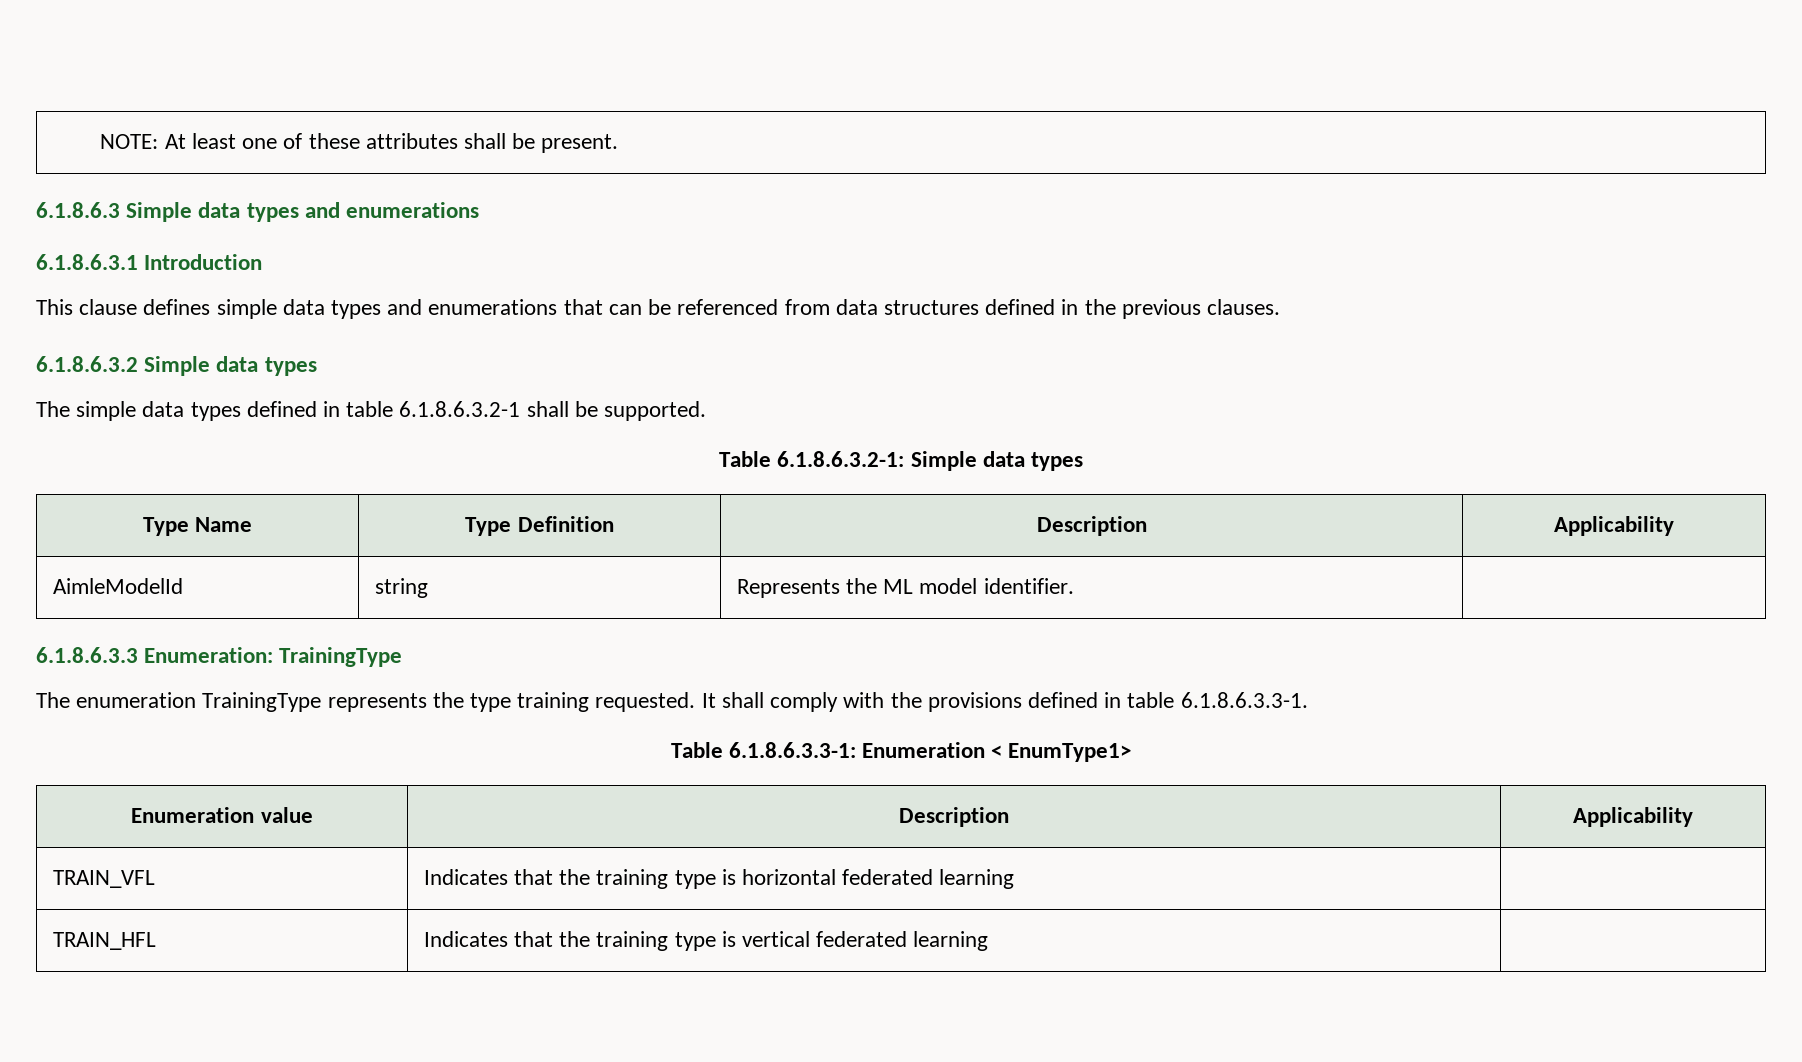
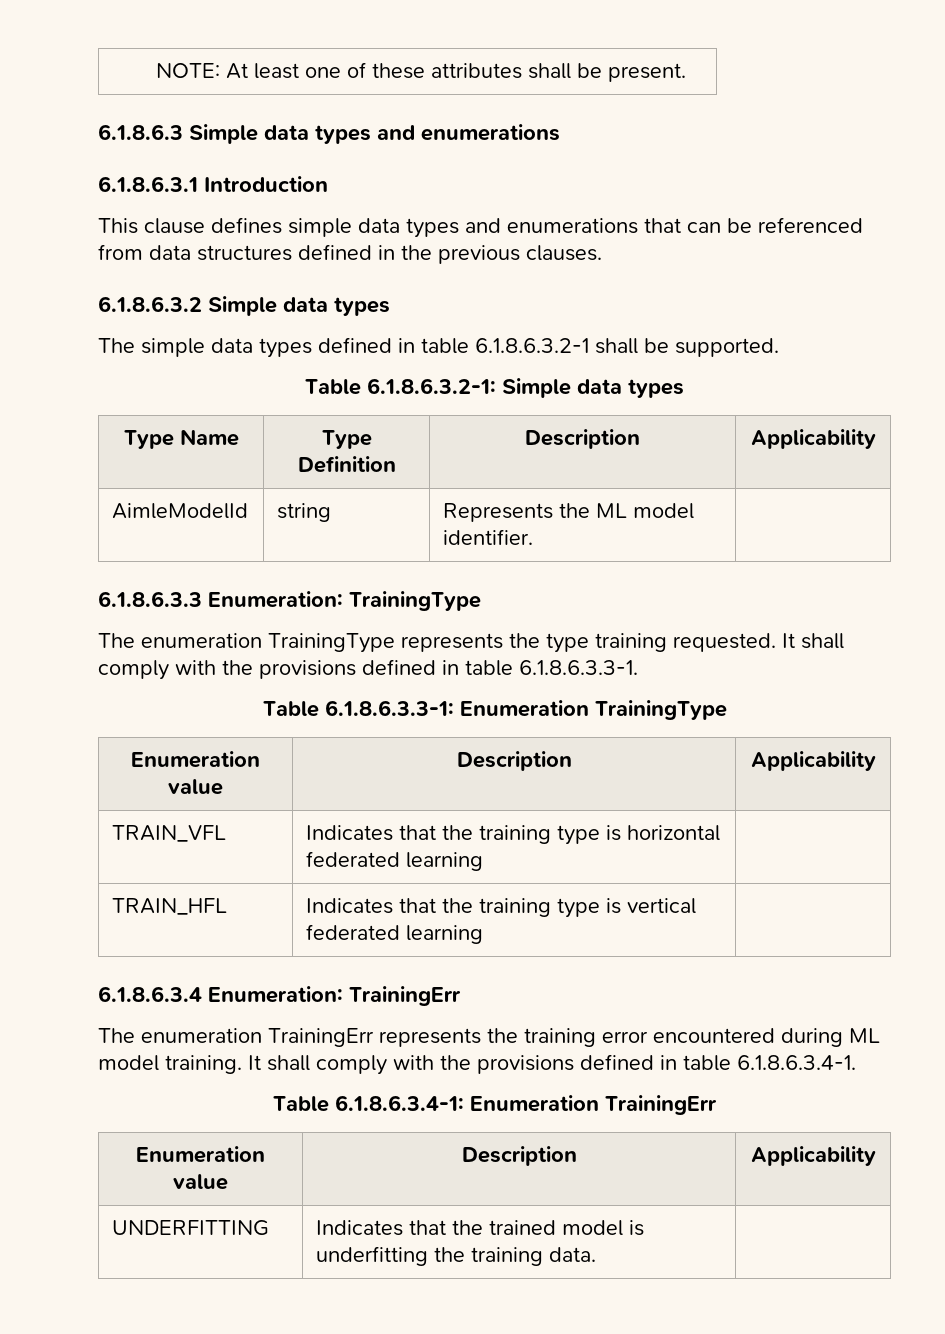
- Table 6.1.8.6.3.3-1: Enumeration < EnumType1>
+ Table 6.1.8.6.3.3-1: Enumeration TrainingType
+ 6.1.8.6.3.4 Enumeration: TrainingErr
+ The enumeration TrainingErr represents the training error encountered during ML model training. It shall comply with the provisions defined in table 6.1.8.6.3.4-1.
+ Table 6.1.8.6.3.4-1: Enumeration TrainingErr
+ Enumeration value | Description | Applicability
+ UNDERFITTING | Indicates that the trained model is underfitting the training data. |

